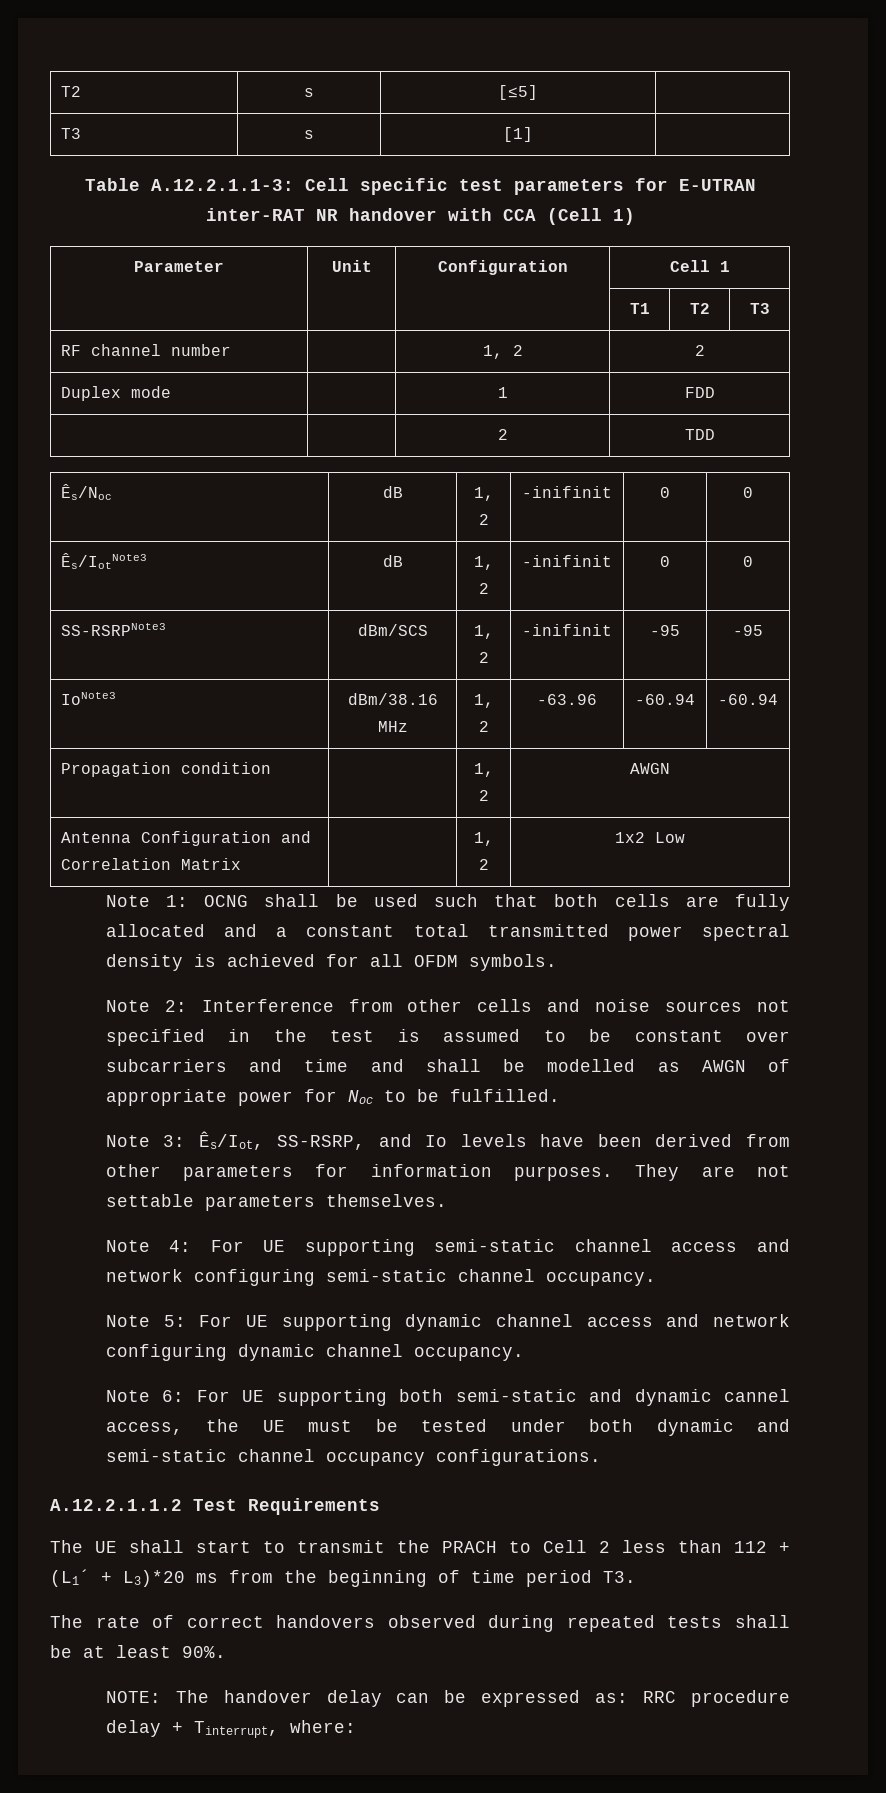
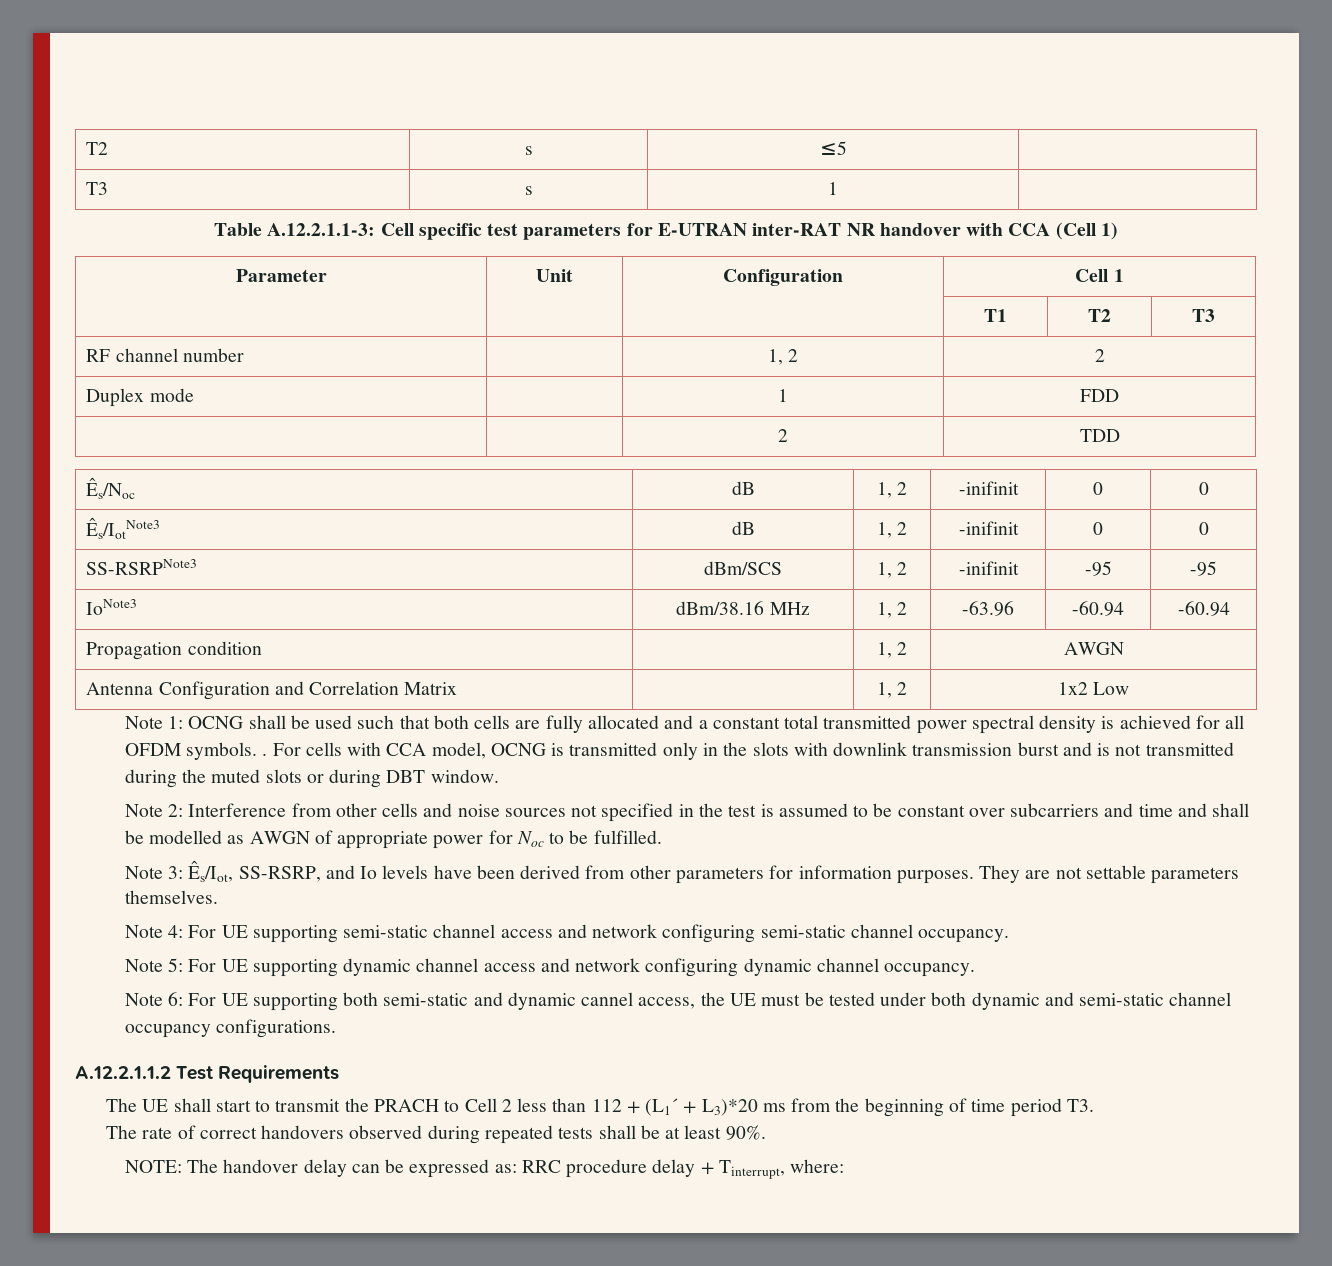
- T2 | s | [≤5] |
+ T2 | s | ≤5 |
- T3 | s | [1] |
+ T3 | s | 1 |
- Note 1: OCNG shall be used such that both cells are fully allocated and a constant total transmitted power spectral density is achieved for all OFDM symbols.
+ Note 1: OCNG shall be used such that both cells are fully allocated and a constant total transmitted power spectral density is achieved for all OFDM symbols. . For cells with CCA model, OCNG is transmitted only in the slots with downlink transmission burst and is not transmitted during the muted slots or during DBT window.

